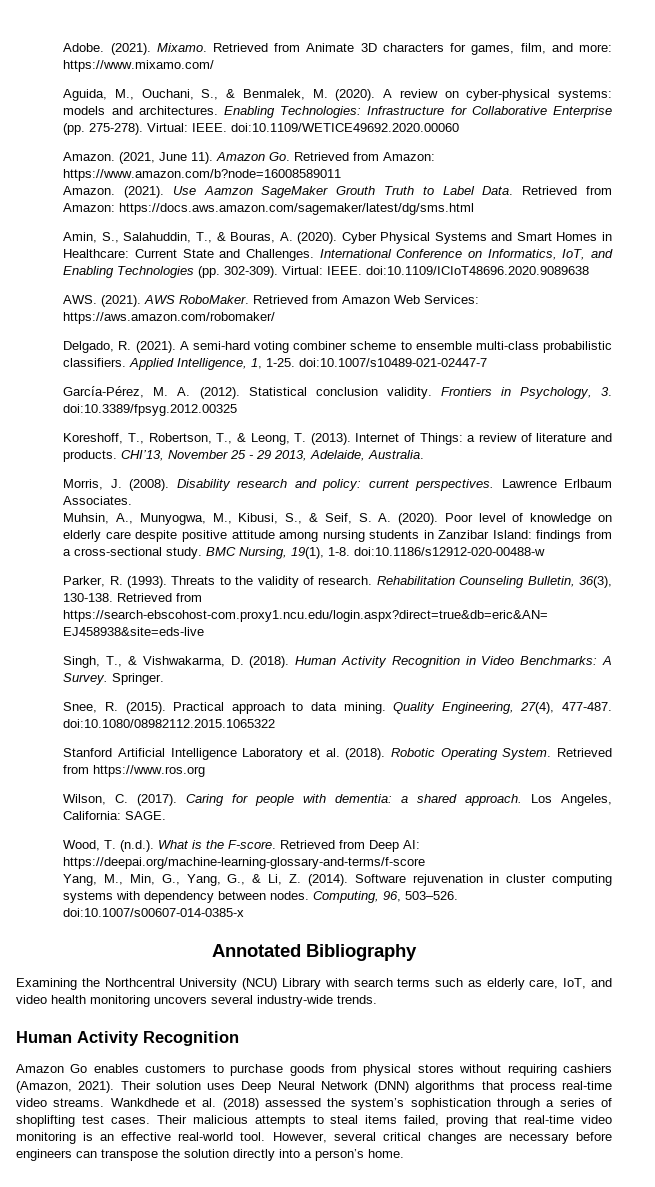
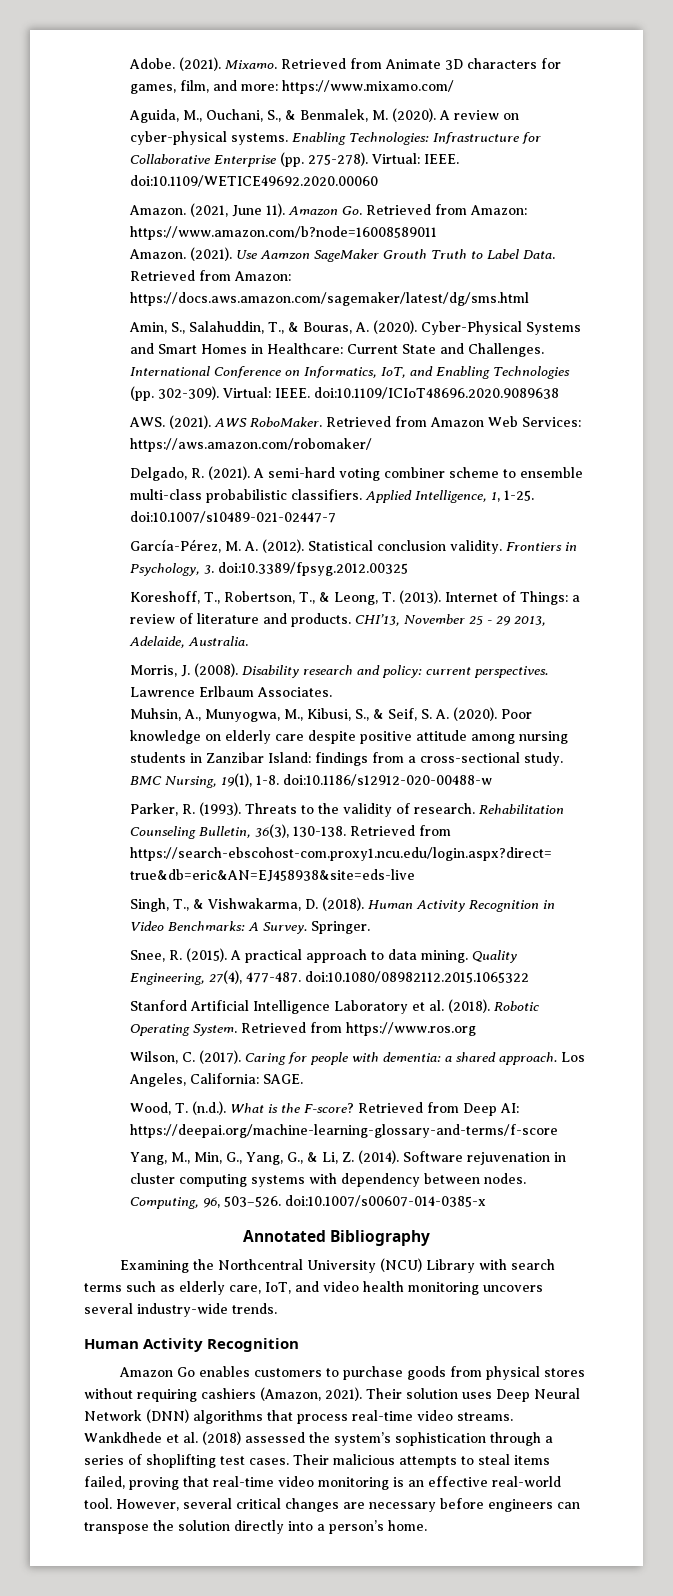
- A review on cyber-physical systems: models and architectures.
+ A review on cyber-physical systems.
- Cyber Physical Systems and Smart Homes in Healthcare: Current State and Challenges.
+ Cyber-Physical Systems and Smart Homes in Healthcare: Current State and Challenges.
- Poor level of knowledge on elderly care despite positive attitude among nursing students in Zanzibar Island: findings from a cross-sectional study.
+ Poor knowledge on elderly care despite positive attitude among nursing students in Zanzibar Island: findings from a cross-sectional study.
- Practical approach to data mining.
+ A practical approach to data mining.
- Wood, T. (n.d.). What is the F-score.
+ Wood, T. (n.d.). What is the F-score?

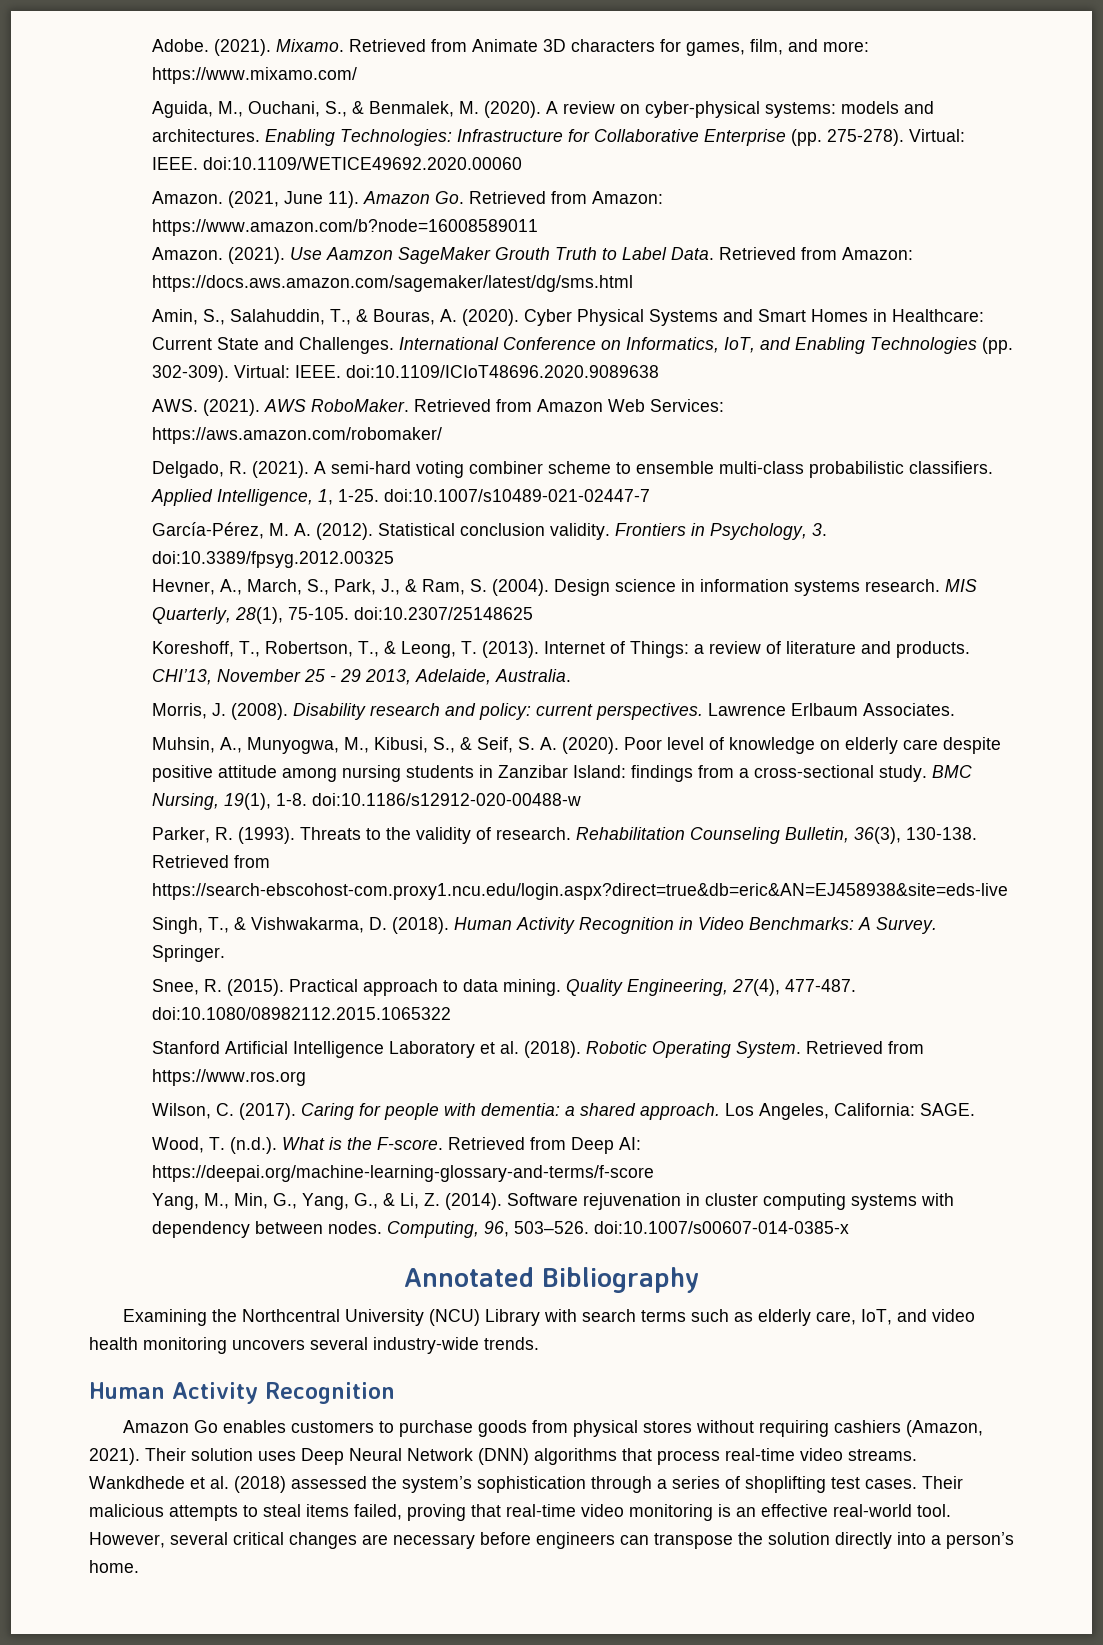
- A review on cyber-physical systems.
+ A review on cyber-physical systems: models and architectures.
- Cyber-Physical Systems and Smart Homes in Healthcare: Current State and Challenges.
+ Cyber Physical Systems and Smart Homes in Healthcare: Current State and Challenges.
+ Hevner, A., March, S., Park, J., & Ram, S. (2004). Design science in information systems research. MIS Quarterly, 28(1), 75-105. doi:10.2307/25148625
- Poor knowledge on elderly care despite positive attitude among nursing students in Zanzibar Island: findings from a cross-sectional study.
+ Poor level of knowledge on elderly care despite positive attitude among nursing students in Zanzibar Island: findings from a cross-sectional study.
- A practical approach to data mining.
+ Practical approach to data mining.
- Wood, T. (n.d.). What is the F-score?
+ Wood, T. (n.d.). What is the F-score.

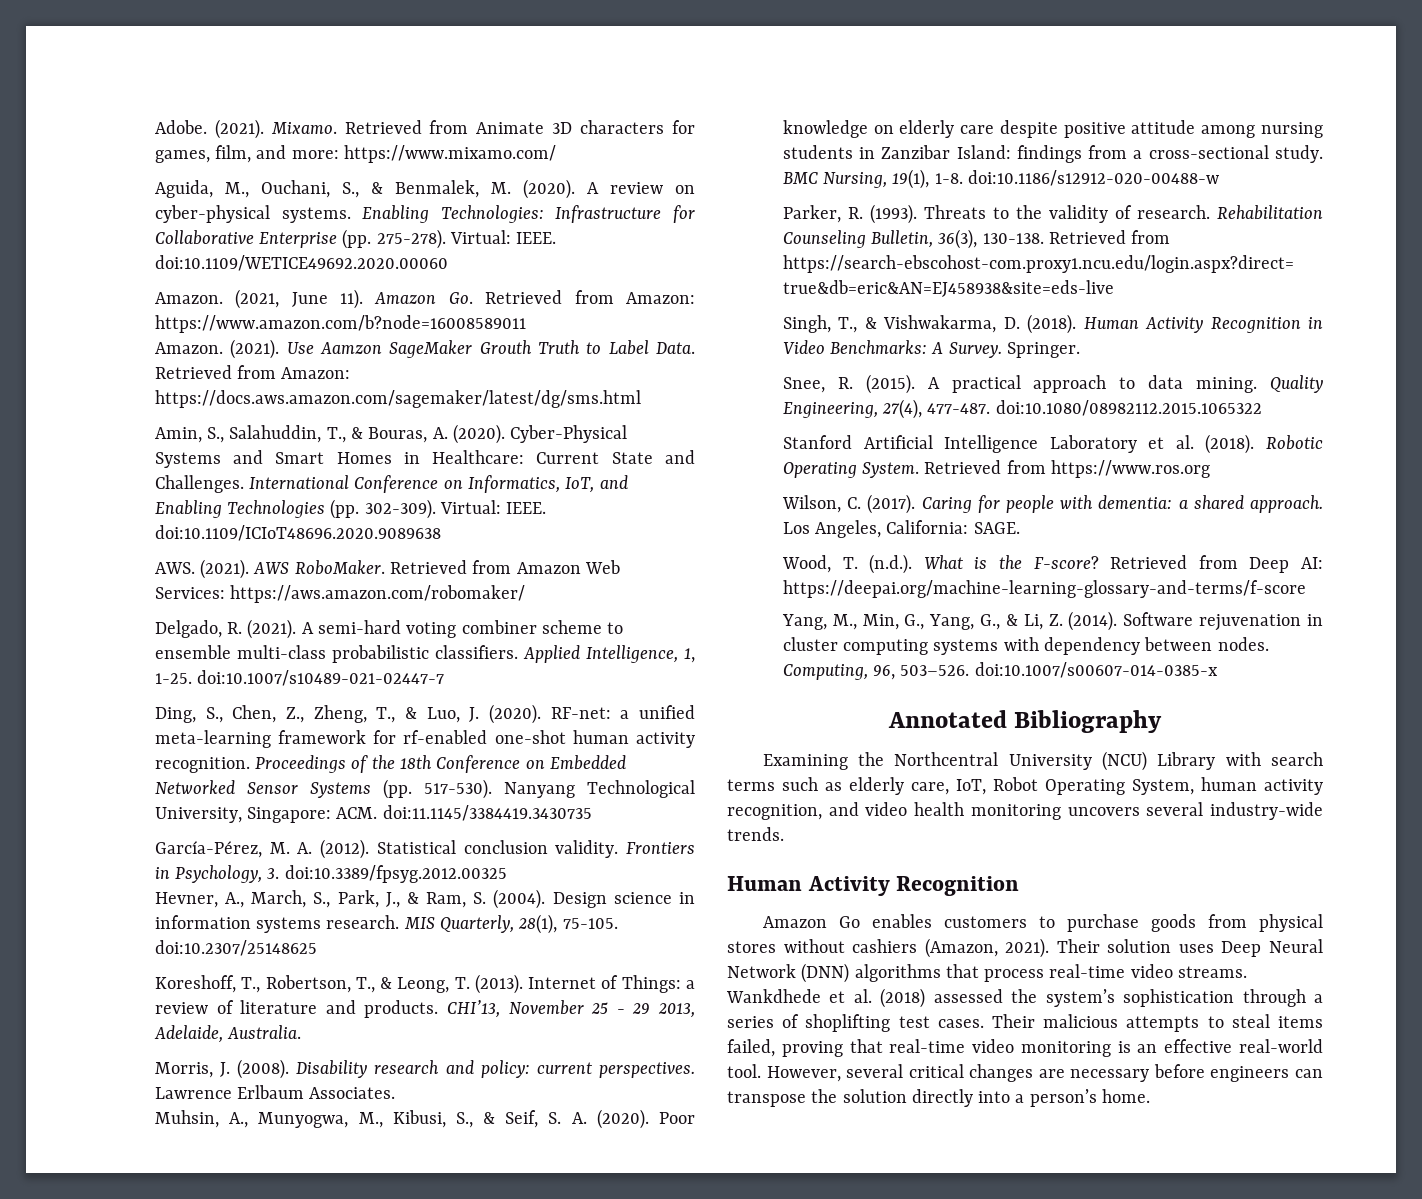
- A review on cyber-physical systems: models and architectures.
+ A review on cyber-physical systems.
- Cyber Physical Systems and Smart Homes in Healthcare: Current State and Challenges.
+ Cyber-Physical Systems and Smart Homes in Healthcare: Current State and Challenges.
+ Ding, S., Chen, Z., Zheng, T., & Luo, J. (2020). RF-net: a unified meta-learning framework for rf-enabled one-shot human activity recognition. Proceedings of the 18th Conference on Embedded Networked Sensor Systems (pp. 517-530). Nanyang Technological University, Singapore: ACM. doi:11.1145/3384419.3430735
- Poor level of knowledge on elderly care despite positive attitude among nursing students in Zanzibar Island: findings from a cross-sectional study.
+ Poor knowledge on elderly care despite positive attitude among nursing students in Zanzibar Island: findings from a cross-sectional study.
- Practical approach to data mining.
+ A practical approach to data mining.
- Wood, T. (n.d.). What is the F-score.
+ Wood, T. (n.d.). What is the F-score?
- Examining the Northcentral University (NCU) Library with search terms such as elderly care, IoT, and video health monitoring uncovers several industry-wide trends.
+ Examining the Northcentral University (NCU) Library with search terms such as elderly care, IoT, Robot Operating System, human activity recognition, and video health monitoring uncovers several industry-wide trends.
- Amazon Go enables customers to purchase goods from physical stores without requiring cashiers (Amazon, 2021).
+ Amazon Go enables customers to purchase goods from physical stores without cashiers (Amazon, 2021).

